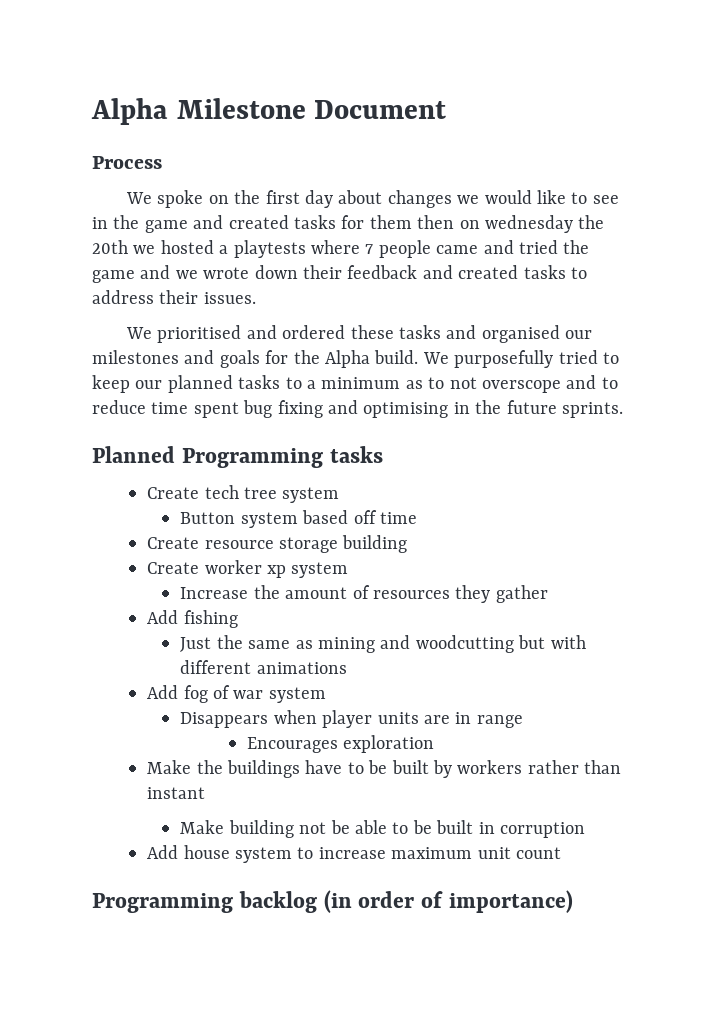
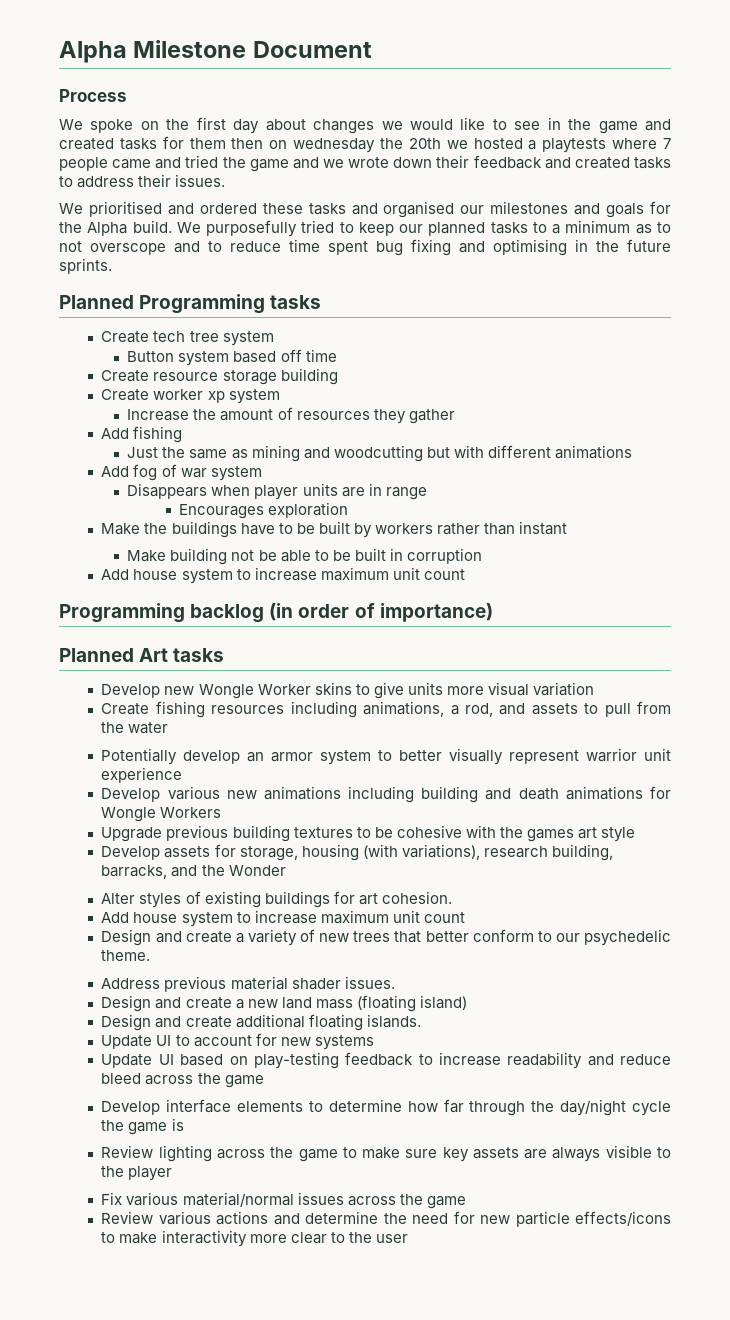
+ Planned Art tasks
+ Develop new Wongle Worker skins to give units more visual variation
+ Create fishing resources including animations, a rod, and assets to pull from the water
+ Potentially develop an armor system to better visually represent warrior unit experience
+ Develop various new animations including building and death animations for Wongle Workers
+ Upgrade previous building textures to be cohesive with the games art style
+ Develop assets for storage, housing (with variations), research building, barracks, and the Wonder
+ Alter styles of existing buildings for art cohesion.
+ Add house system to increase maximum unit count
+ Design and create a variety of new trees that better conform to our psychedelic theme.
+ Address previous material shader issues.
+ Design and create a new land mass (floating island)
+ Design and create additional floating islands.
+ Update UI to account for new systems
+ Update UI based on play-testing feedback to increase readability and reduce bleed across the game
+ Develop interface elements to determine how far through the day/night cycle the game is
+ Review lighting across the game to make sure key assets are always visible to the player
+ Fix various material/normal issues across the game
+ Review various actions and determine the need for new particle effects/icons to make interactivity more clear to the user

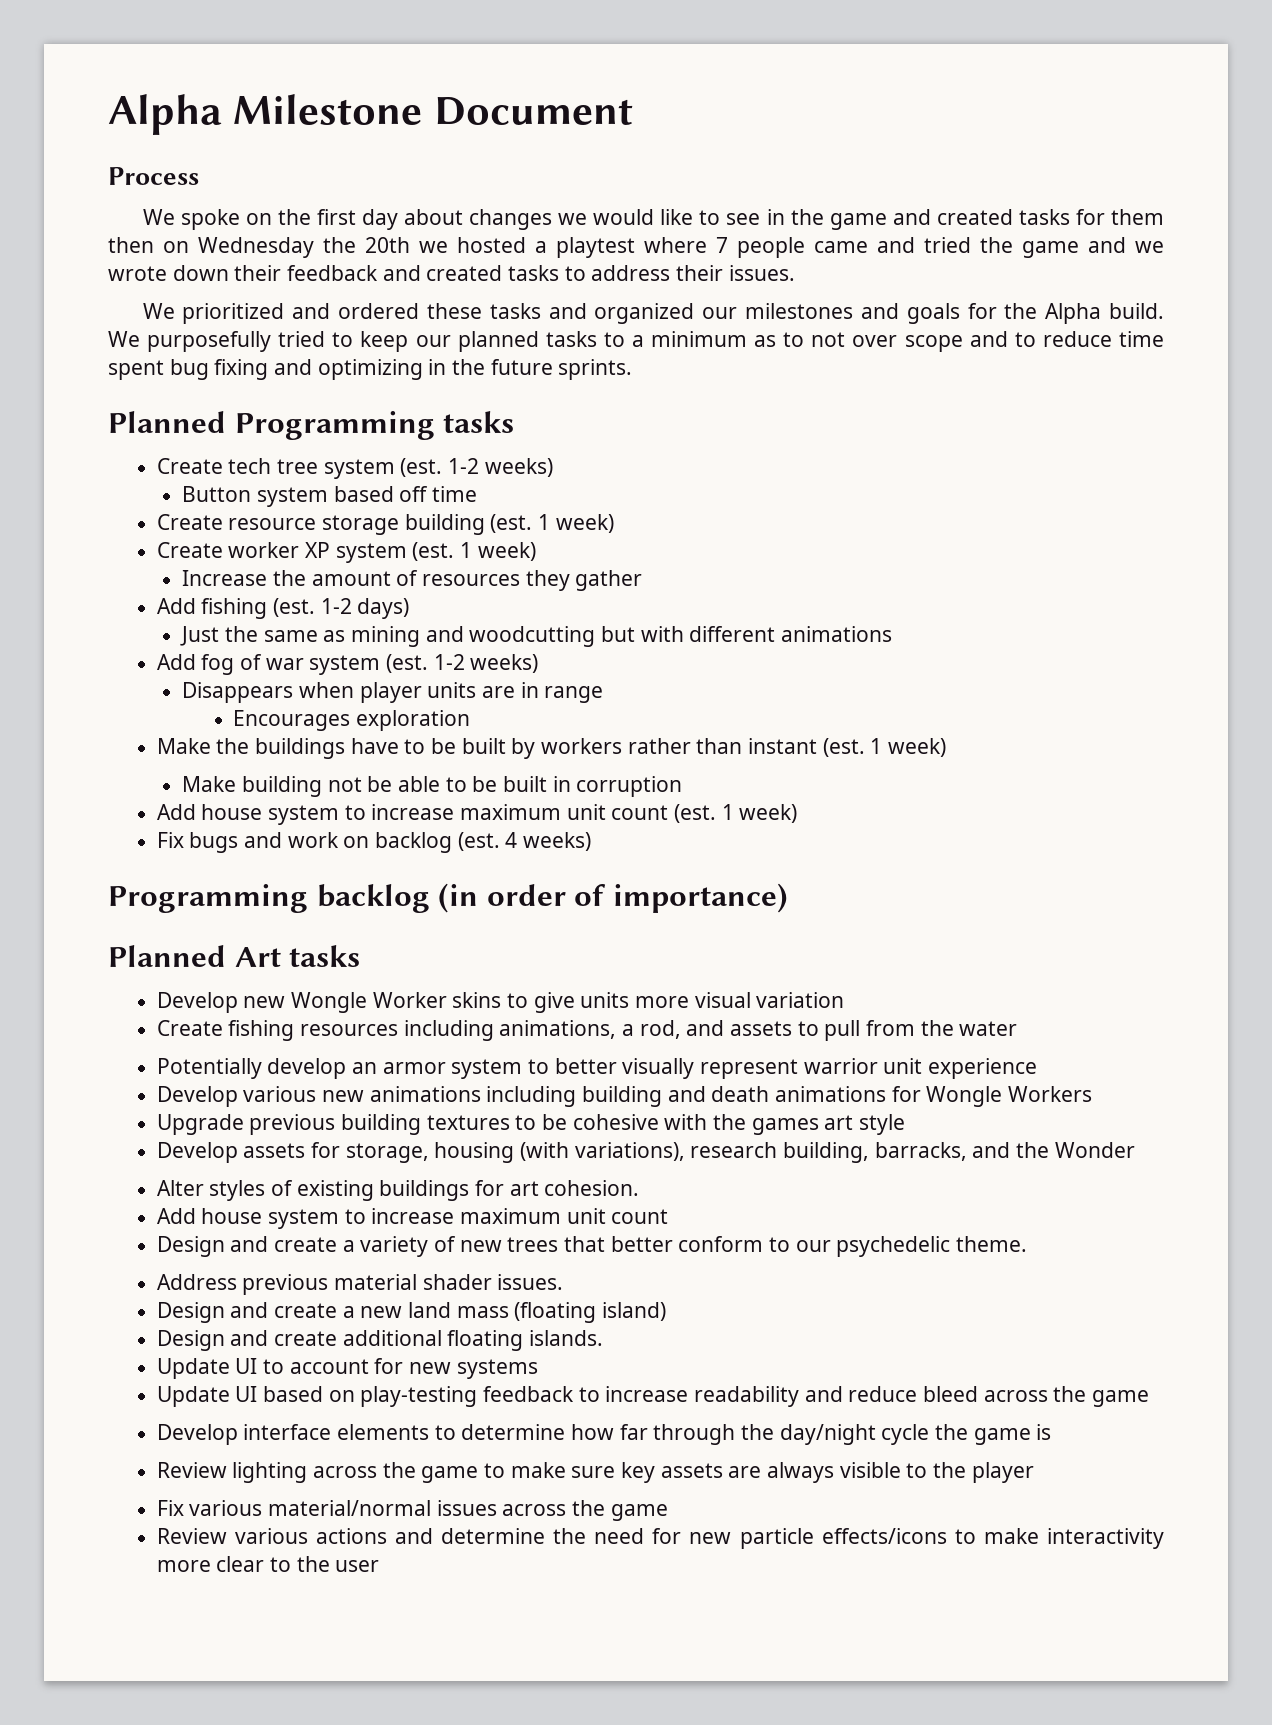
- We spoke on the first day about changes we would like to see in the game and created tasks for them then on wednesday the 20th we hosted a playtests where 7 people came and tried the game and we wrote down their feedback and created tasks to address their issues.
+ We spoke on the first day about changes we would like to see in the game and created tasks for them then on Wednesday the 20th we hosted a playtest where 7 people came and tried the game and we wrote down their feedback and created tasks to address their issues.
- We prioritised and ordered these tasks and organised our milestones and goals for the Alpha build.
+ We prioritized and ordered these tasks and organized our milestones and goals for the Alpha build.
- We purposefully tried to keep our planned tasks to a minimum as to not overscope and to reduce time spent bug fixing and optimising in the future sprints.
+ We purposefully tried to keep our planned tasks to a minimum as to not over scope and to reduce time spent bug fixing and optimizing in the future sprints.
- Create tech tree system
+ Create tech tree system (est. 1-2 weeks)
- Create resource storage building
+ Create resource storage building (est. 1 week)
- Create worker xp system
+ Create worker XP system (est. 1 week)
- Add fishing
+ Add fishing (est. 1-2 days)
- Add fog of war system
+ Add fog of war system (est. 1-2 weeks)
- Make the buildings have to be built by workers rather than instant
+ Make the buildings have to be built by workers rather than instant (est. 1 week)
  Make building not be able to be built in corruption
- Add house system to increase maximum unit count
+ Add house system to increase maximum unit count (est. 1 week)
+ Fix bugs and work on backlog (est. 4 weeks)

